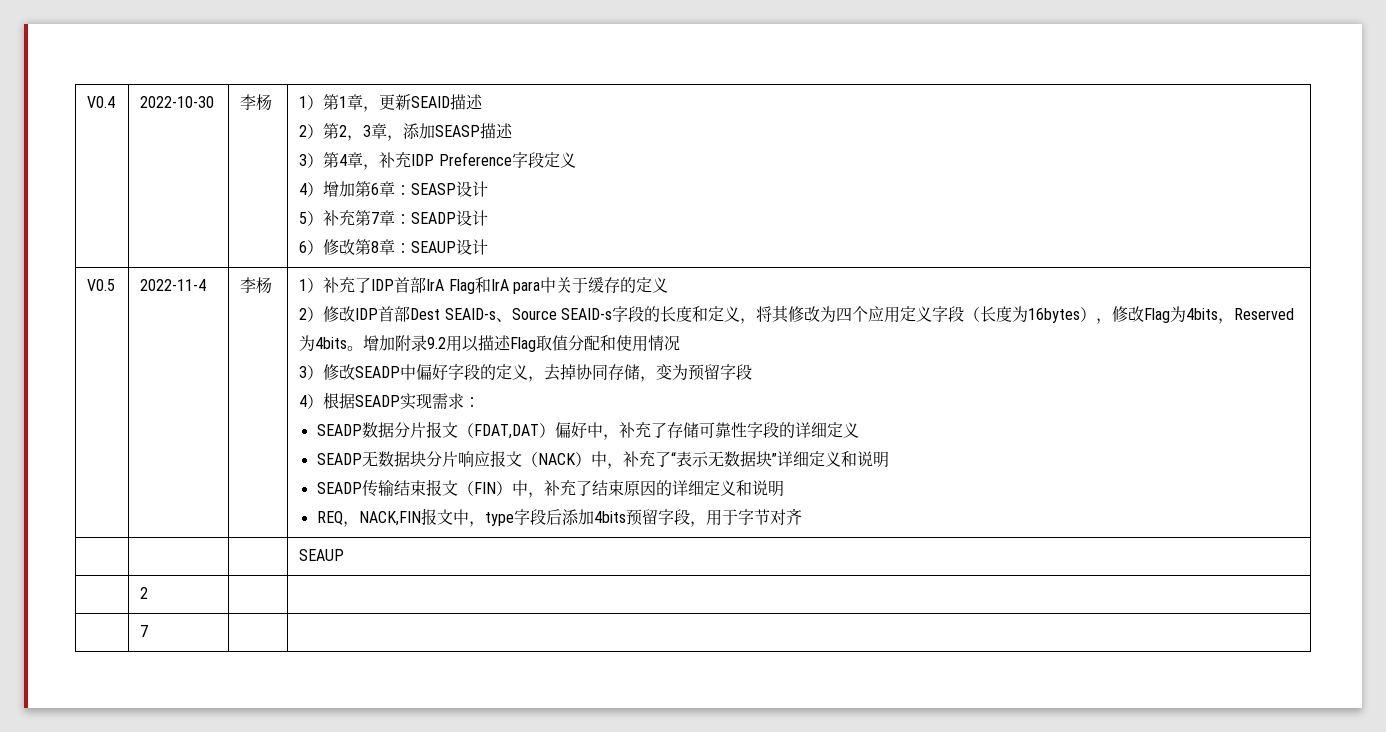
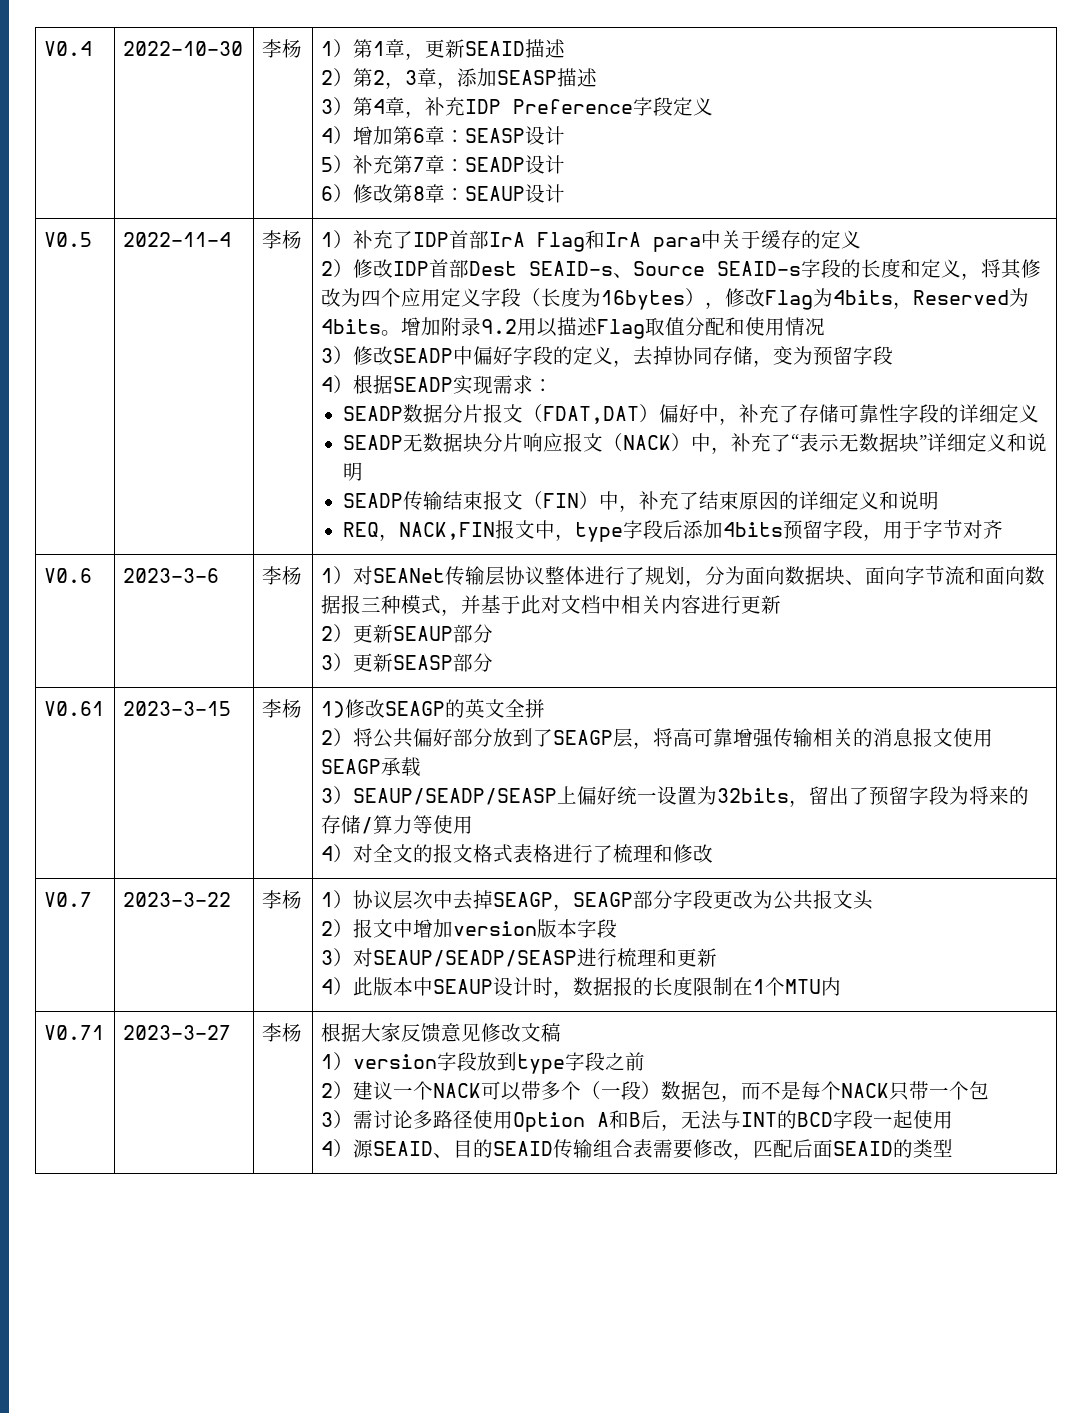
  REQ，NACK,FIN报文中，type字段后添加4bits预留字段，用于字节对齐
- | | | SEAUP
- | 2 | |
- | 7 | |
+ V0.6 | 2023-3-6 | 李杨 | 1）对SEANet传输层协议整体进行了规划，分为面向数据块、面向字节流和面向数据报三种模式，并基于此对文档中相关内容进行更新
+ 2）更新SEAUP部分
+ 3）更新SEASP部分
+ V0.61 | 2023-3-15 | 李杨 | 1)修改SEAGP的英文全拼
+ 2）将公共偏好部分放到了SEAGP层，将高可靠增强传输相关的消息报文使用SEAGP承载
+ 3）SEAUP/SEADP/SEASP上偏好统一设置为32bits，留出了预留字段为将来的存储/算力等使用
+ 4）对全文的报文格式表格进行了梳理和修改
+ V0.7 | 2023-3-22 | 李杨 | 1）协议层次中去掉SEAGP，SEAGP部分字段更改为公共报文头
+ 2）报文中增加version版本字段
+ 3）对SEAUP/SEADP/SEASP进行梳理和更新
+ 4）此版本中SEAUP设计时，数据报的长度限制在1个MTU内
+ V0.71 | 2023-3-27 | 李杨 | 根据大家反馈意见修改文稿
+ 1）version字段放到type字段之前
+ 2）建议一个NACK可以带多个（一段）数据包，而不是每个NACK只带一个包
+ 3）需讨论多路径使用Option A和B后，无法与INT的BCD字段一起使用
+ 4）源SEAID、目的SEAID传输组合表需要修改，匹配后面SEAID的类型

